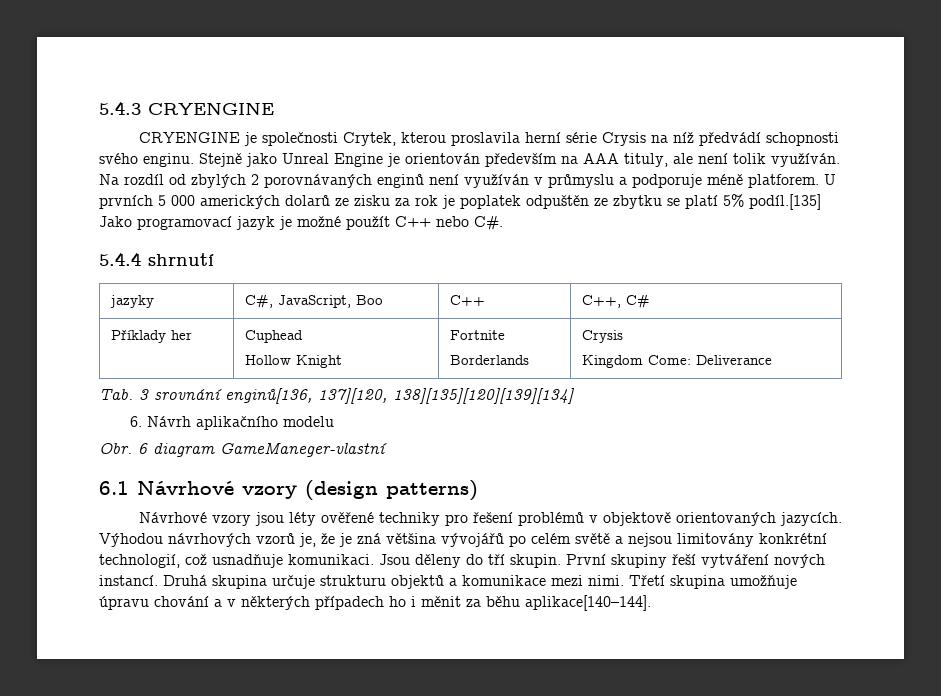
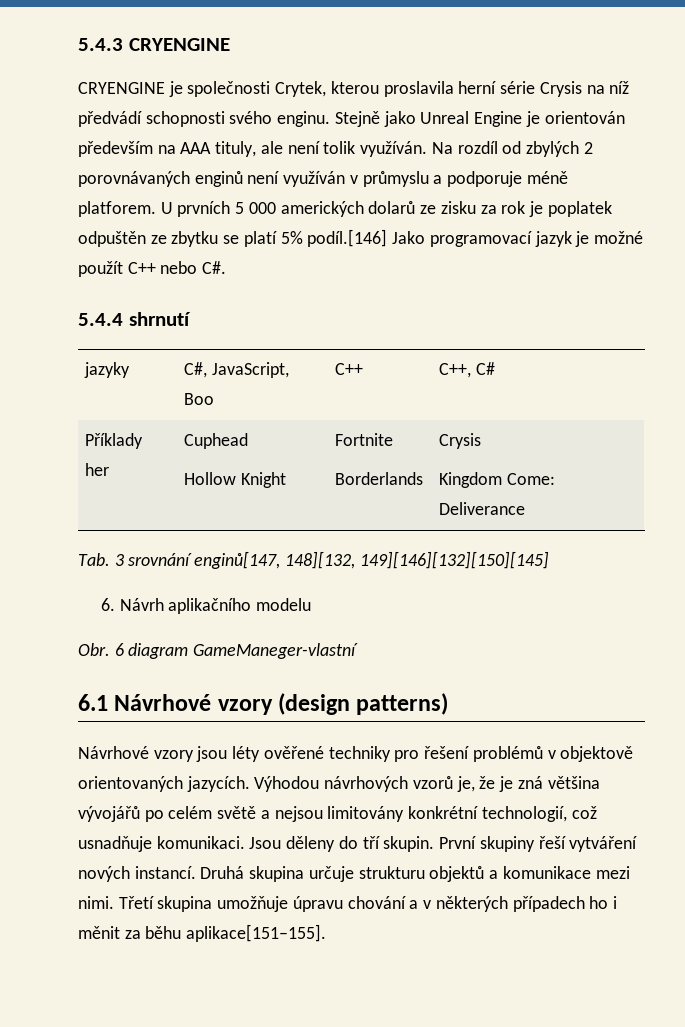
- U prvních 5 000 amerických dolarů ze zisku za rok je poplatek odpuštěn ze zbytku se platí 5% podíl.[135] Jako programovací jazyk je možné použít C++ nebo C#.
+ U prvních 5 000 amerických dolarů ze zisku za rok je poplatek odpuštěn ze zbytku se platí 5% podíl.[146] Jako programovací jazyk je možné použít C++ nebo C#.
- Tab. 3 srovnání enginů[136, 137][120, 138][135][120][139][134]
+ Tab. 3 srovnání enginů[147, 148][132, 149][146][132][150][145]
- Třetí skupina umožňuje úpravu chování a v některých případech ho i měnit za běhu aplikace[140–144].
+ Třetí skupina umožňuje úpravu chování a v některých případech ho i měnit za běhu aplikace[151–155].

